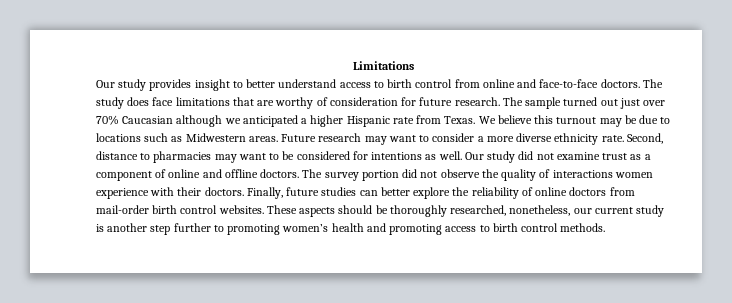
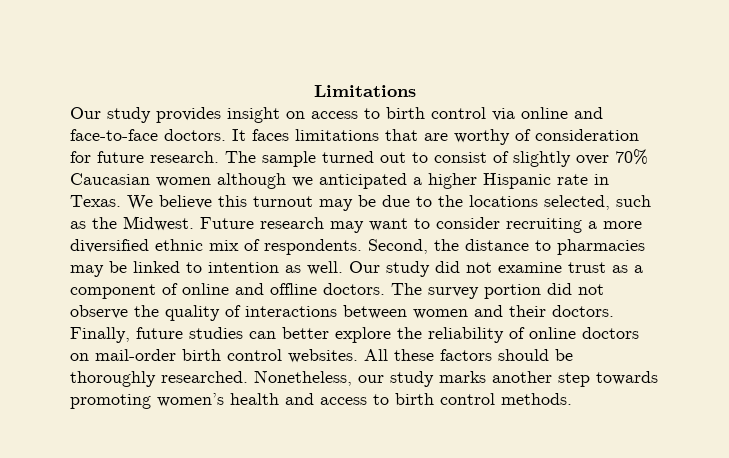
- Our study provides insight to better understand access to birth control from online and face-to-face doctors.
+ Our study provides insight on access to birth control via online and face-to-face doctors.
- The study does face limitations that are worthy of consideration for future research.
+ It faces limitations that are worthy of consideration for future research.
- The sample turned out just over 70% Caucasian although we anticipated a higher Hispanic rate from Texas.
+ The sample turned out to consist of slightly over 70% Caucasian women although we anticipated a higher Hispanic rate in Texas.
- We believe this turnout may be due to locations such as Midwestern areas.
+ We believe this turnout may be due to the locations selected, such as the Midwest.
- Future research may want to consider a more diverse ethnicity rate. Second, distance to pharmacies may want to be considered for intentions as well.
+ Future research may want to consider recruiting a more diversified ethnic mix of respondents. Second, the distance to pharmacies may be linked to intention as well.
- The survey portion did not observe the quality of interactions women experience with their doctors.
+ The survey portion did not observe the quality of interactions between women and their doctors.
- Finally, future studies can better explore the reliability of online doctors from mail-order birth control websites.
+ Finally, future studies can better explore the reliability of online doctors on mail-order birth control websites.
- These aspects should be thoroughly researched, nonetheless, our current study is another step further to promoting women’s health and promoting access to birth control methods.
+ All these factors should be thoroughly researched. Nonetheless, our study marks another step towards promoting women’s health and access to birth control methods.

